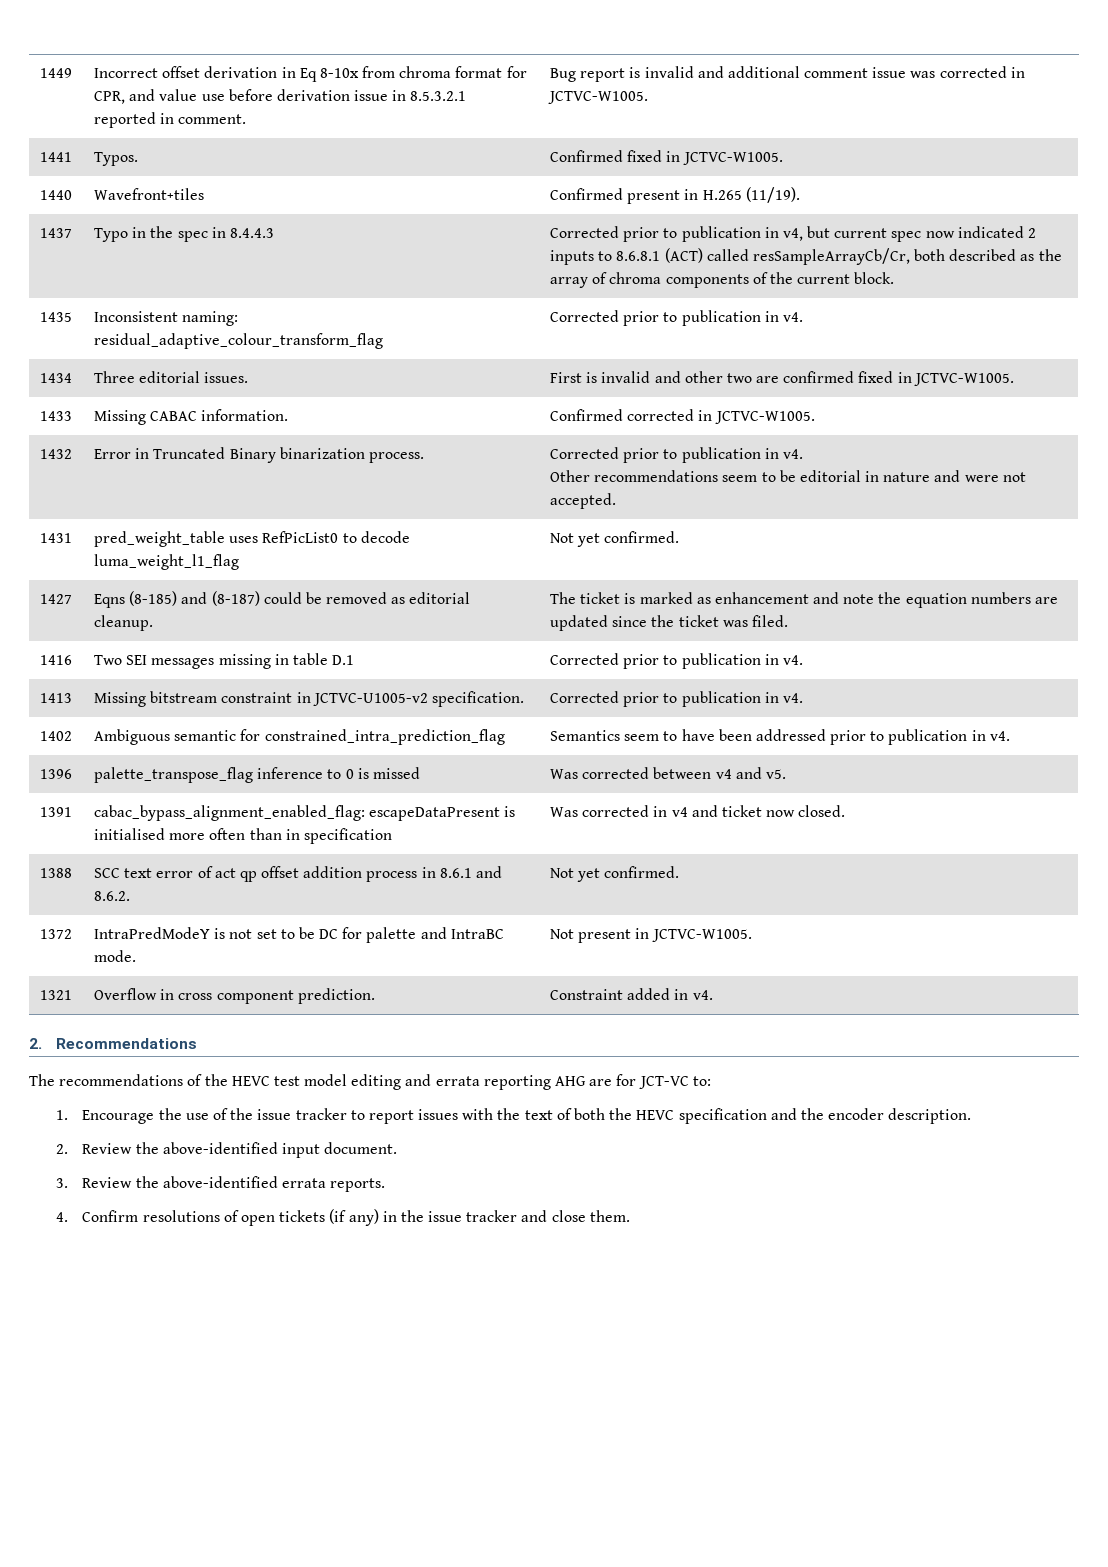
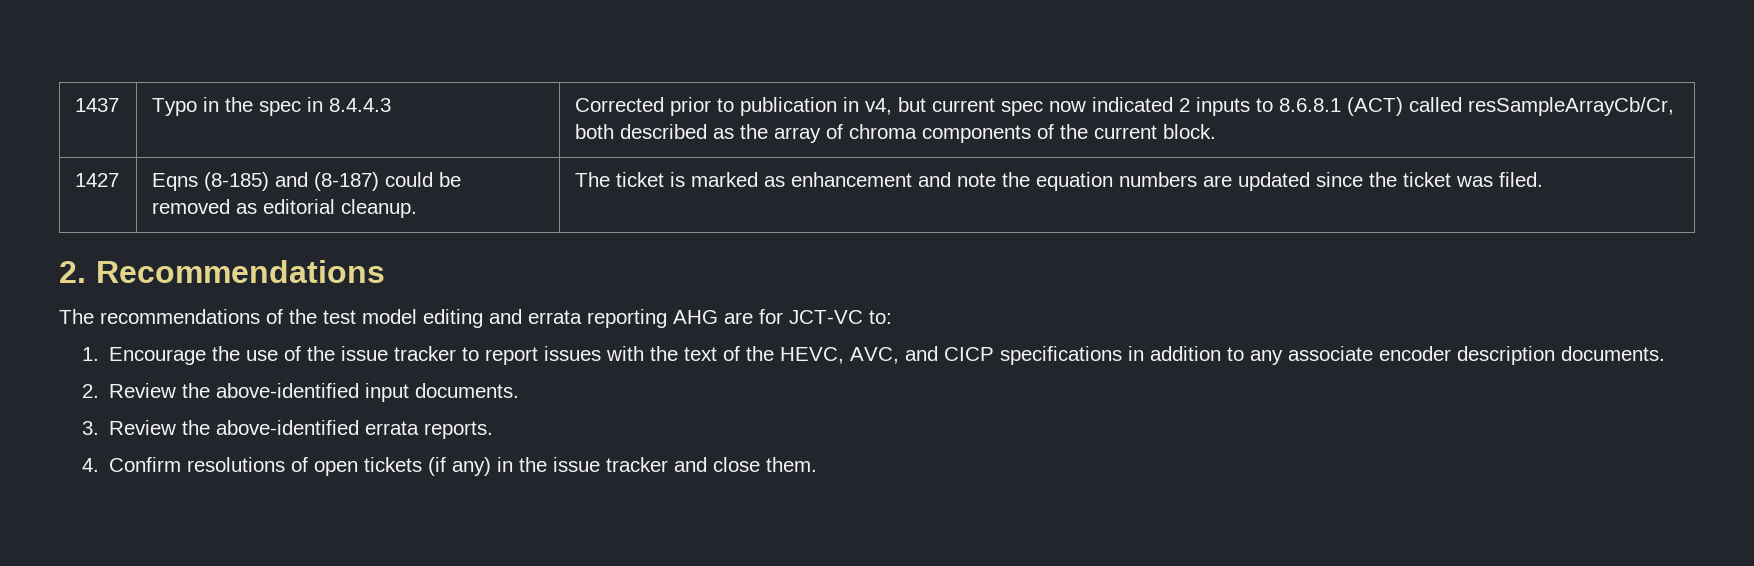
- 1449 | Incorrect offset derivation in Eq 8-10x from chroma format for CPR, and value use before derivation issue in 8.5.3.2.1 reported in comment. | Bug report is invalid and additional comment issue was corrected in JCTVC-W1005.
- 1441 | Typos. | Confirmed fixed in JCTVC-W1005.
- 1440 | Wavefront+tiles | Confirmed present in H.265 (11/19).
- 1435 | Inconsistent naming: residual_adaptive_colour_transform_flag | Corrected prior to publication in v4.
- 1434 | Three editorial issues. | First is invalid and other two are confirmed fixed in JCTVC-W1005.
- 1433 | Missing CABAC information. | Confirmed corrected in JCTVC-W1005.
- 1432 | Error in Truncated Binary binarization process. | Corrected prior to publication in v4.
- Other recommendations seem to be editorial in nature and were not accepted.
- 1431 | pred_weight_table uses RefPicList0 to decode luma_weight_l1_flag | Not yet confirmed.
- 1416 | Two SEI messages missing in table D.1 | Corrected prior to publication in v4.
- 1413 | Missing bitstream constraint in JCTVC-U1005-v2 specification. | Corrected prior to publication in v4.
- 1402 | Ambiguous semantic for constrained_intra_prediction_flag | Semantics seem to have been addressed prior to publication in v4.
- 1396 | palette_transpose_flag inference to 0 is missed | Was corrected between v4 and v5.
- 1391 | cabac_bypass_alignment_enabled_flag: escapeDataPresent is initialised more often than in specification | Was corrected in v4 and ticket now closed.
- 1388 | SCC text error of act qp offset addition process in 8.6.1 and 8.6.2. | Not yet confirmed.
- 1372 | IntraPredModeY is not set to be DC for palette and IntraBC mode. | Not present in JCTVC-W1005.
- 1321 | Overflow in cross component prediction. | Constraint added in v4.
- The recommendations of the HEVC test model editing and errata reporting AHG are for JCT-VC to:
+ The recommendations of the test model editing and errata reporting AHG are for JCT-VC to:
- 1. Encourage the use of the issue tracker to report issues with the text of both the HEVC specification and the encoder description.
+ 1. Encourage the use of the issue tracker to report issues with the text of the HEVC, AVC, and CICP specifications in addition to any associate encoder description documents.
- 2. Review the above-identified input document.
+ 2. Review the above-identified input documents.

